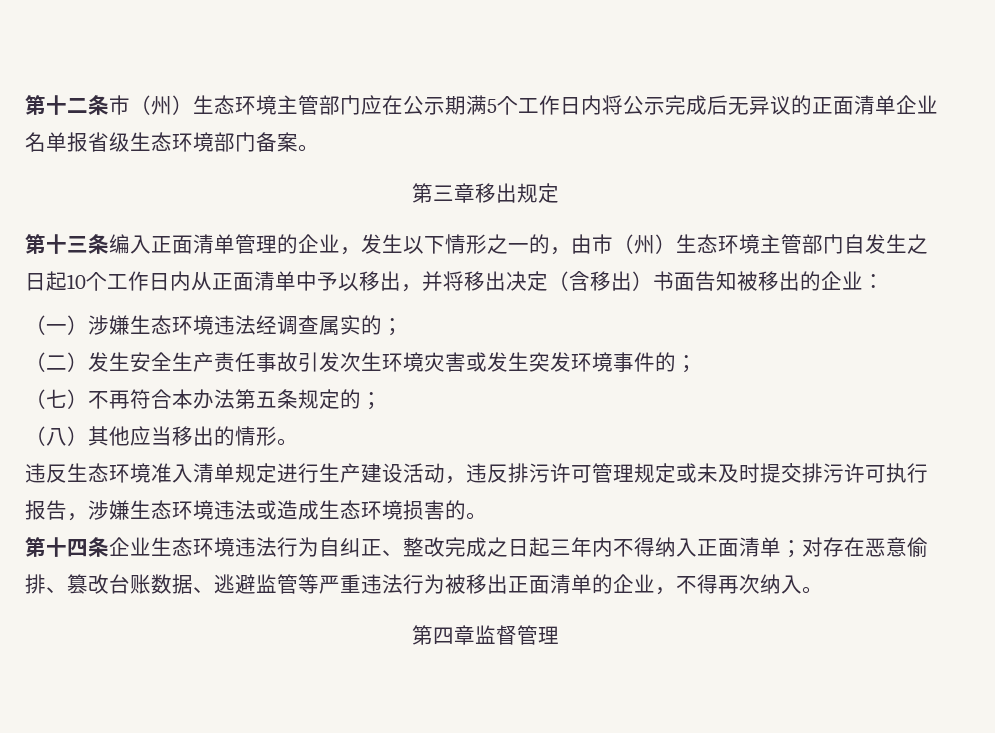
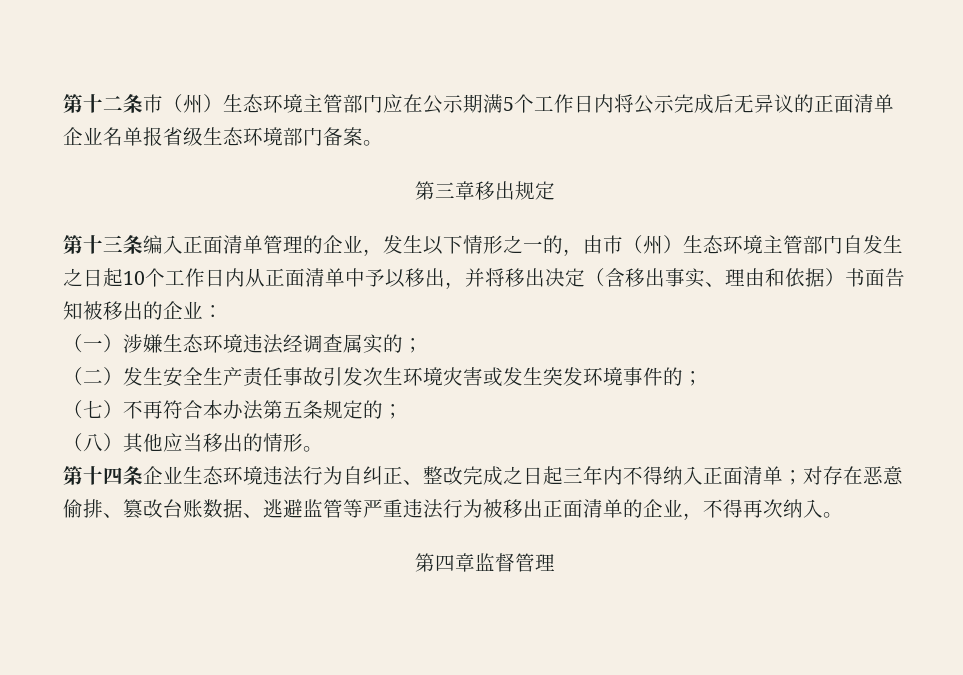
- 第十三条编入正面清单管理的企业，发生以下情形之一的，由市（州）生态环境主管部门自发生之日起10个工作日内从正面清单中予以移出，并将移出决定（含移出）书面告知被移出的企业：
+ 第十三条编入正面清单管理的企业，发生以下情形之一的，由市（州）生态环境主管部门自发生之日起10个工作日内从正面清单中予以移出，并将移出决定（含移出事实、理由和依据）书面告知被移出的企业：
- 违反生态环境准入清单规定进行生产建设活动，违反排污许可管理规定或未及时提交排污许可执行报告，涉嫌生态环境违法或造成生态环境损害的。

